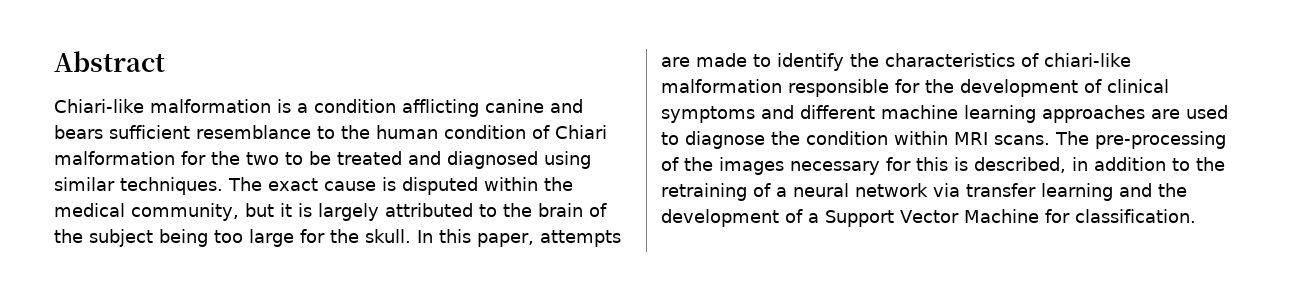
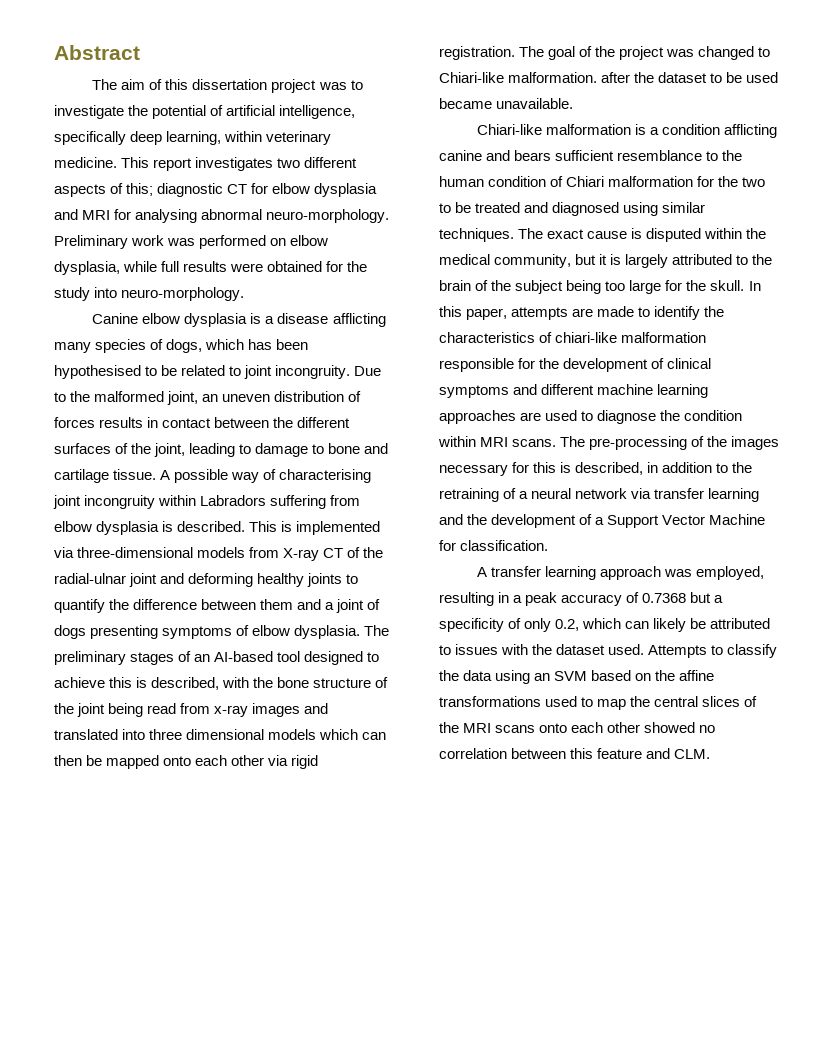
+ The aim of this dissertation project was to investigate the potential of artificial intelligence, specifically deep learning, within veterinary medicine. This report investigates two different aspects of this; diagnostic CT for elbow dysplasia and MRI for analysing abnormal neuro-morphology. Preliminary work was performed on elbow dysplasia, while full results were obtained for the study into neuro-morphology.
+ Canine elbow dysplasia is a disease afflicting many species of dogs, which has been hypothesised to be related to joint incongruity. Due to the malformed joint, an uneven distribution of forces results in contact between the different surfaces of the joint, leading to damage to bone and cartilage tissue. A possible way of characterising joint incongruity within Labradors suffering from elbow dysplasia is described. This is implemented via three-dimensional models from X-ray CT of the radial-ulnar joint and deforming healthy joints to quantify the difference between them and a joint of dogs presenting symptoms of elbow dysplasia. The preliminary stages of an AI-based tool designed to achieve this is described, with the bone structure of the joint being read from x-ray images and translated into three dimensional models which can then be mapped onto each other via rigid registration. The goal of the project was changed to Chiari-like malformation. after the dataset to be used became unavailable.
+ A transfer learning approach was employed, resulting in a peak accuracy of 0.7368 but a specificity of only 0.2, which can likely be attributed to issues with the dataset used. Attempts to classify the data using an SVM based on the affine transformations used to map the central slices of the MRI scans onto each other showed no correlation between this feature and CLM.

